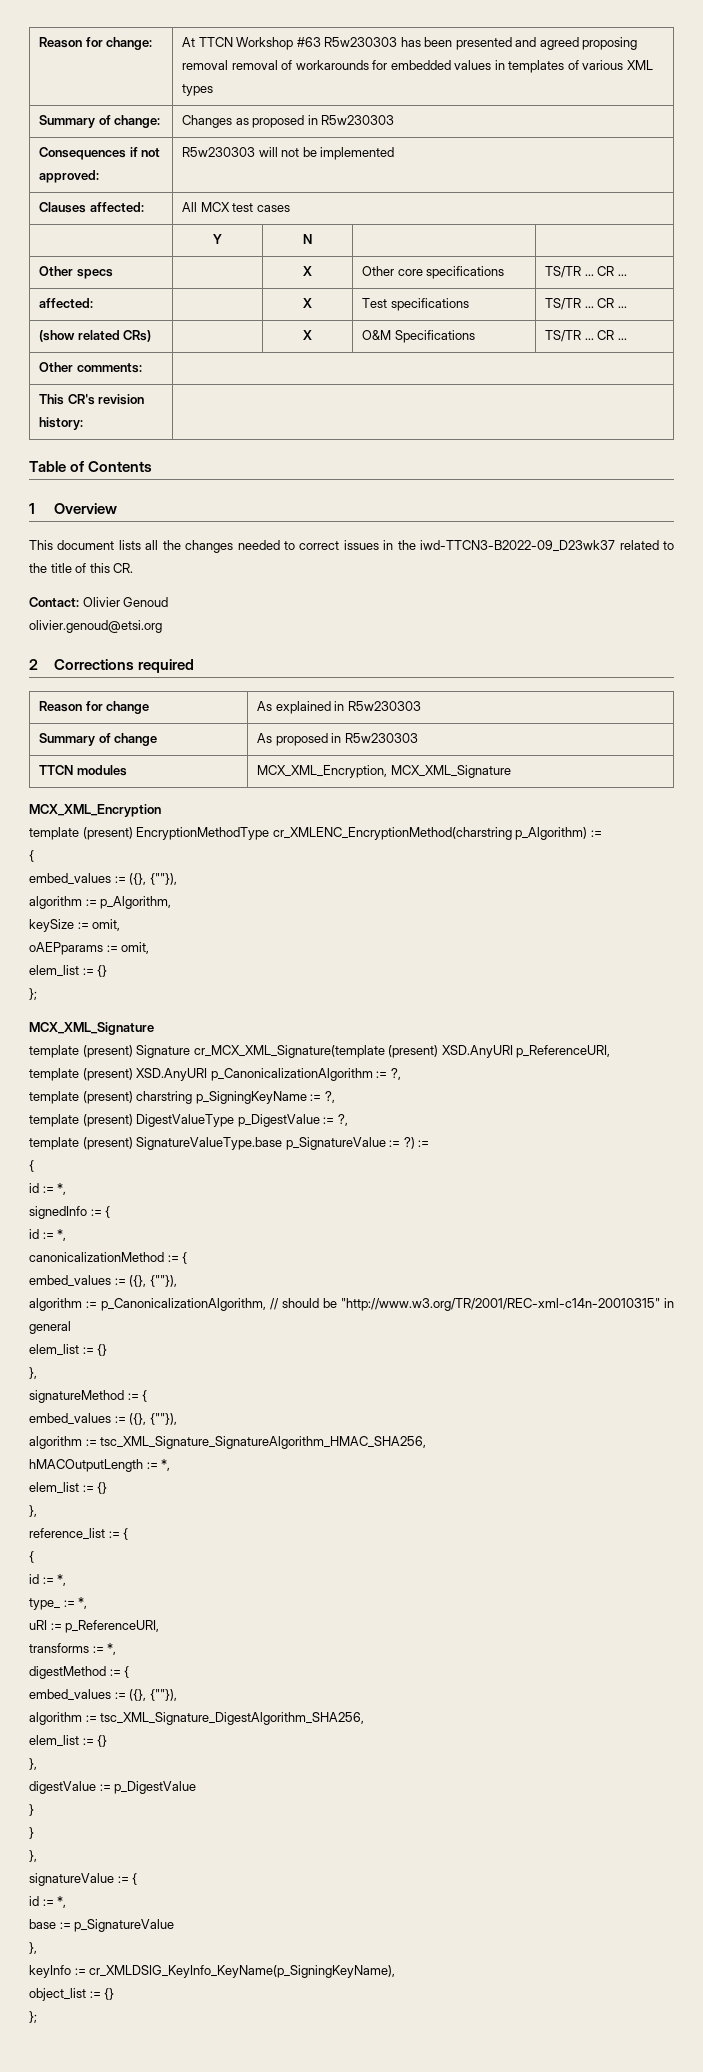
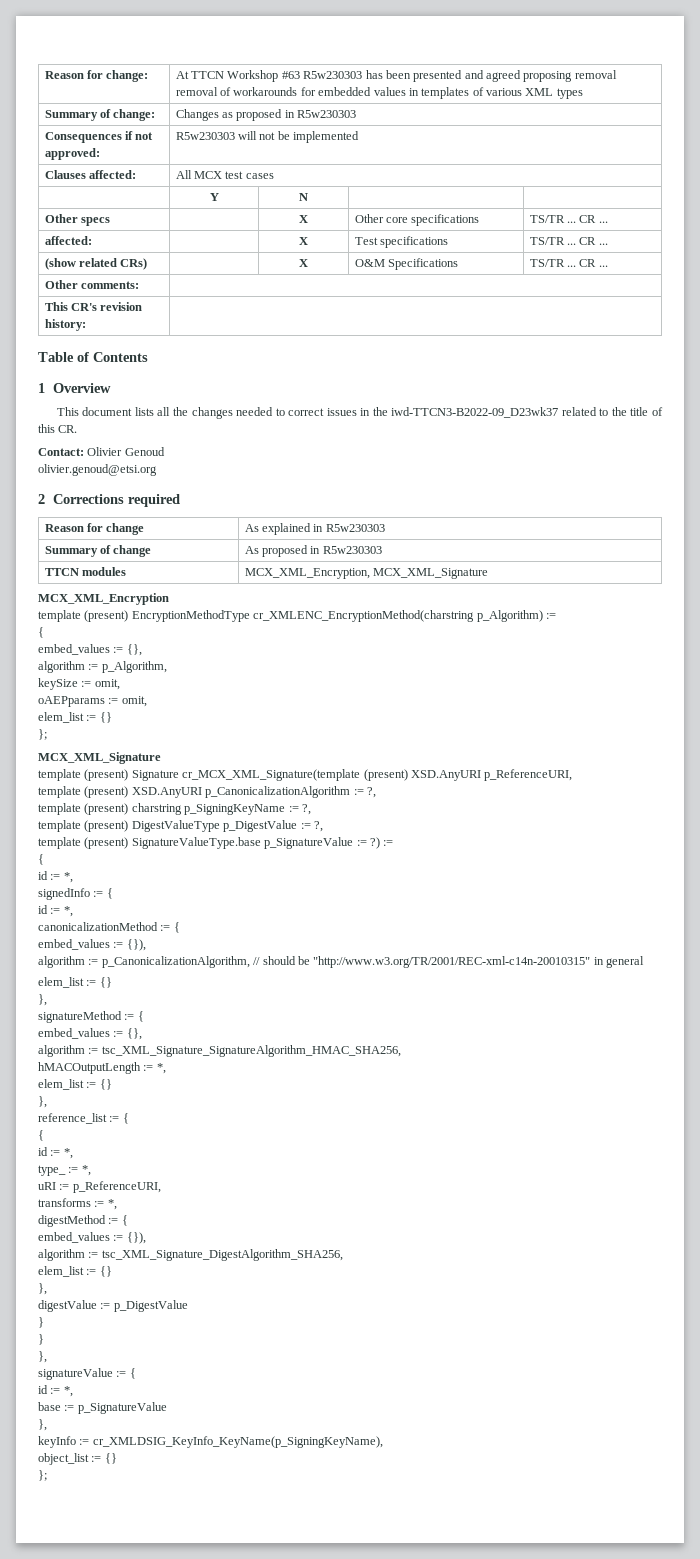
  template (present) EncryptionMethodType cr_XMLENC_EncryptionMethod(charstring p_Algorithm) :=
  {
- embed_values := ({}, {""}),
+ embed_values := {},
  canonicalizationMethod := {
- embed_values := ({}, {""}),
+ embed_values := {}),
  signatureMethod := {
- embed_values := ({}, {""}),
+ embed_values := {},
  digestMethod := {
- embed_values := ({}, {""}),
+ embed_values := {}),

